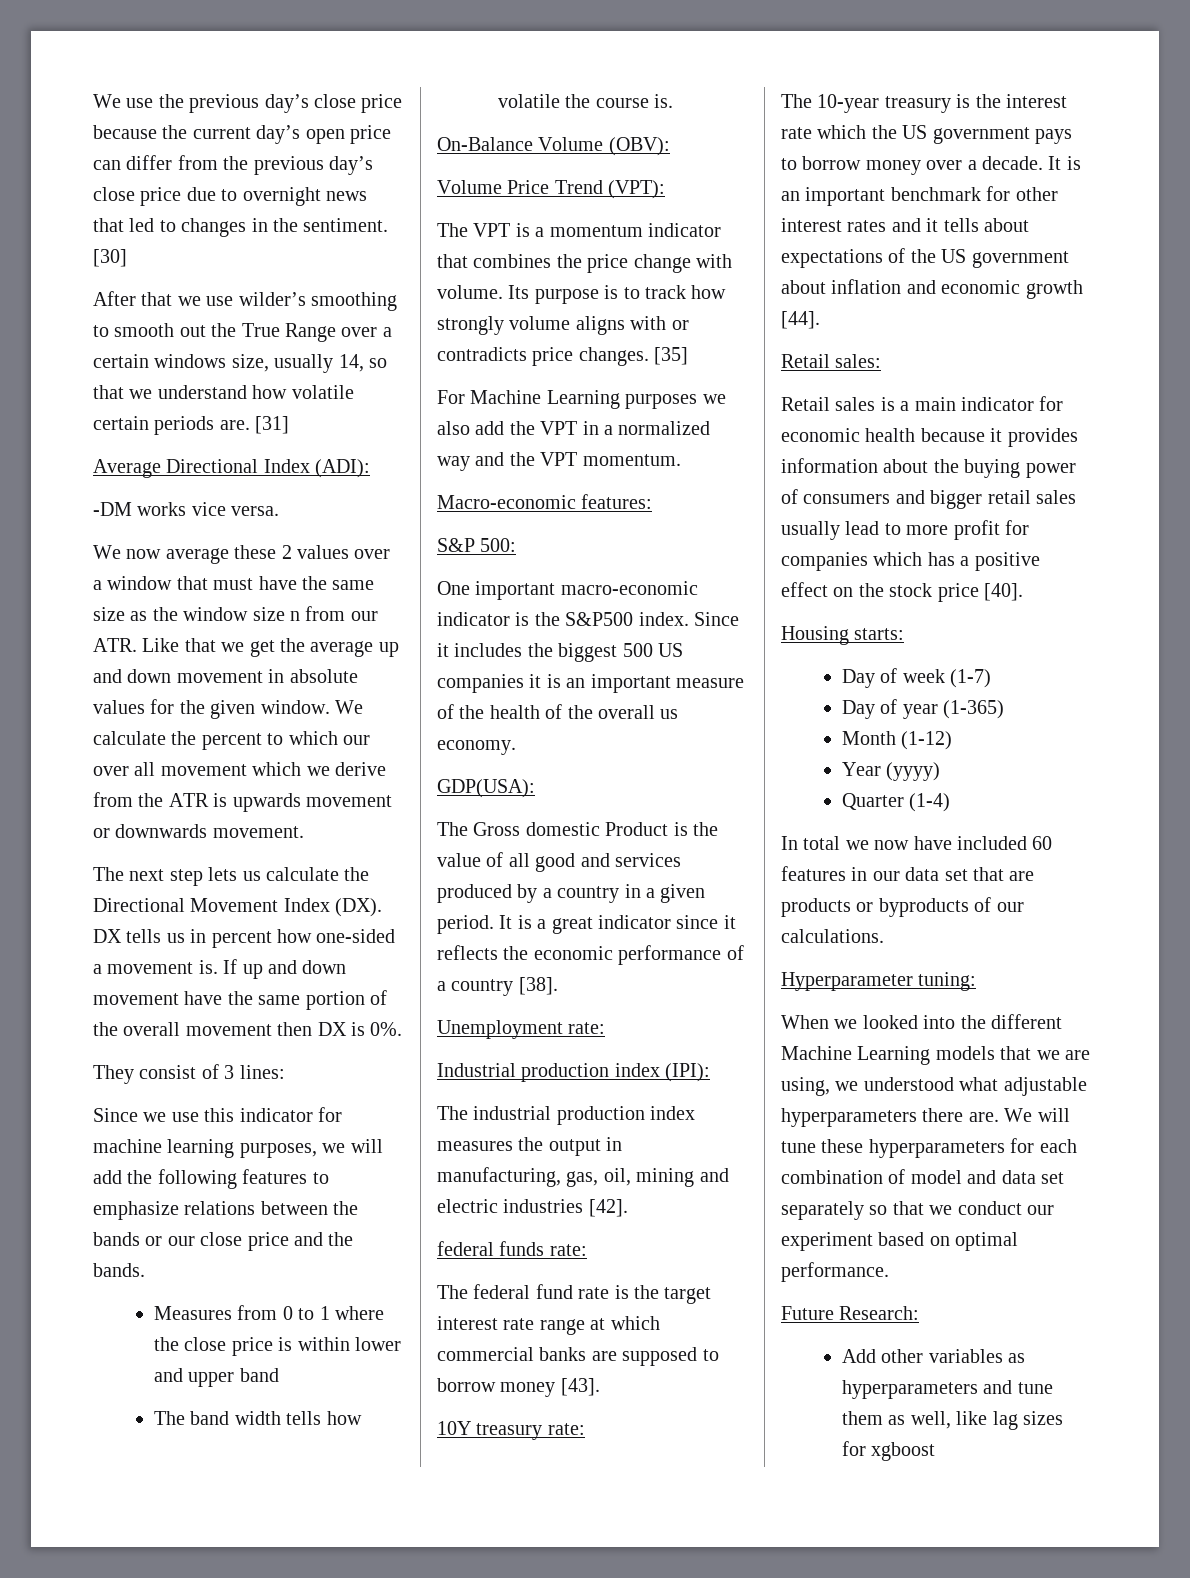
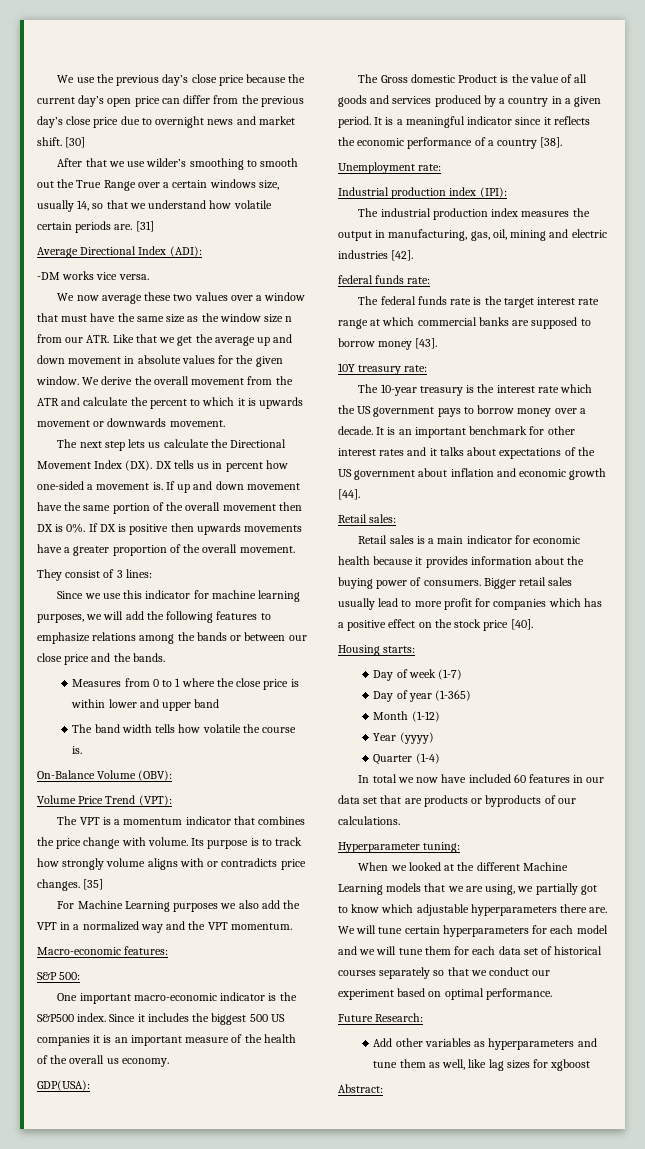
- We use the previous day’s close price because the current day’s open price can differ from the previous day’s close price due to overnight news that led to changes in the sentiment.
+ We use the previous day’s close price because the current day’s open price can differ from the previous day’s close price due to overnight news and market shift.
- We now average these 2 values over a window that must have the same size as the window size n from our ATR. Like that we get the average up and down movement in absolute values for the given window.
+ We now average these two values over a window that must have the same size as the window size n from our ATR. Like that we get the average up and down movement in absolute values for the given window.
- We calculate the percent to which our over all movement which we derive from the ATR is upwards movement or downwards movement.
+ We derive the overall movement from the ATR and calculate the percent to which it is upwards movement or downwards movement.
+ If DX is positive then upwards movements have a greater proportion of the overall movement.
- Since we use this indicator for machine learning purposes, we will add the following features to emphasize relations between the bands or our close price and the bands.
+ Since we use this indicator for machine learning purposes, we will add the following features to emphasize relations among the bands or between our close price and the bands.
- The Gross domestic Product is the value of all good and services produced by a country in a given period.
+ The Gross domestic Product is the value of all goods and services produced by a country in a given period.
- It is a great indicator since it reflects the economic performance of a country [38].
+ It is a meaningful indicator since it reflects the economic performance of a country [38].
- The federal fund rate is the target interest rate range at which commercial banks are supposed to borrow money [43].
+ The federal funds rate is the target interest rate range at which commercial banks are supposed to borrow money [43].
- It is an important benchmark for other interest rates and it tells about expectations of the US government about inflation and economic growth [44].
+ It is an important benchmark for other interest rates and it talks about expectations of the US government about inflation and economic growth [44].
- Retail sales is a main indicator for economic health because it provides information about the buying power of consumers and bigger retail sales usually lead to more profit for companies which has a positive effect on the stock price [40].
+ Retail sales is a main indicator for economic health because it provides information about the buying power of consumers. Bigger retail sales usually lead to more profit for companies which has a positive effect on the stock price [40].
- When we looked into the different Machine Learning models that we are using, we understood what adjustable hyperparameters there are.
+ When we looked at the different Machine Learning models that we are using, we partially got to know which adjustable hyperparameters there are.
- We will tune these hyperparameters for each combination of model and data set separately so that we conduct our experiment based on optimal performance.
+ We will tune certain hyperparameters for each model and we will tune them for each data set of historical courses separately so that we conduct our experiment based on optimal performance.
+ Abstract:

